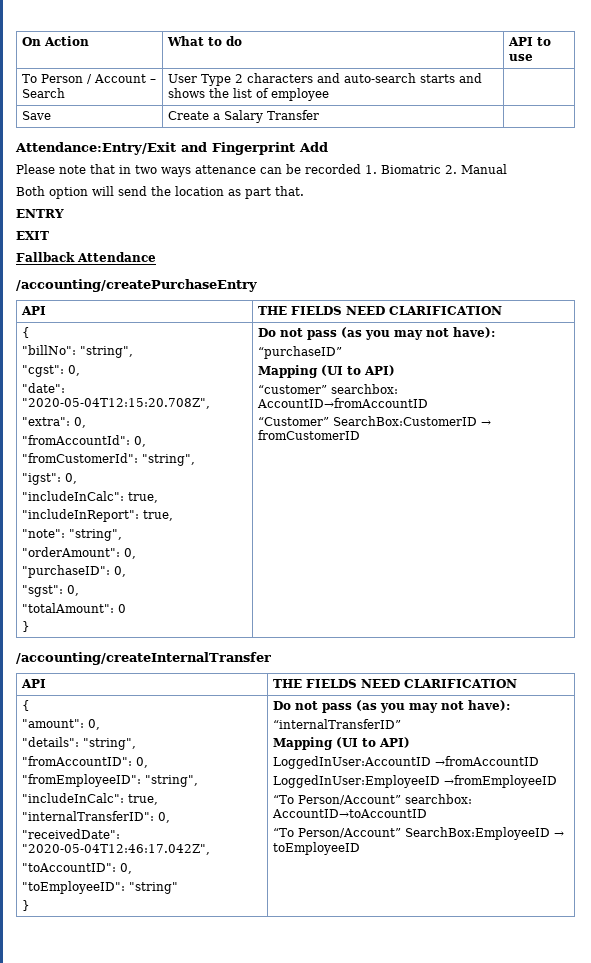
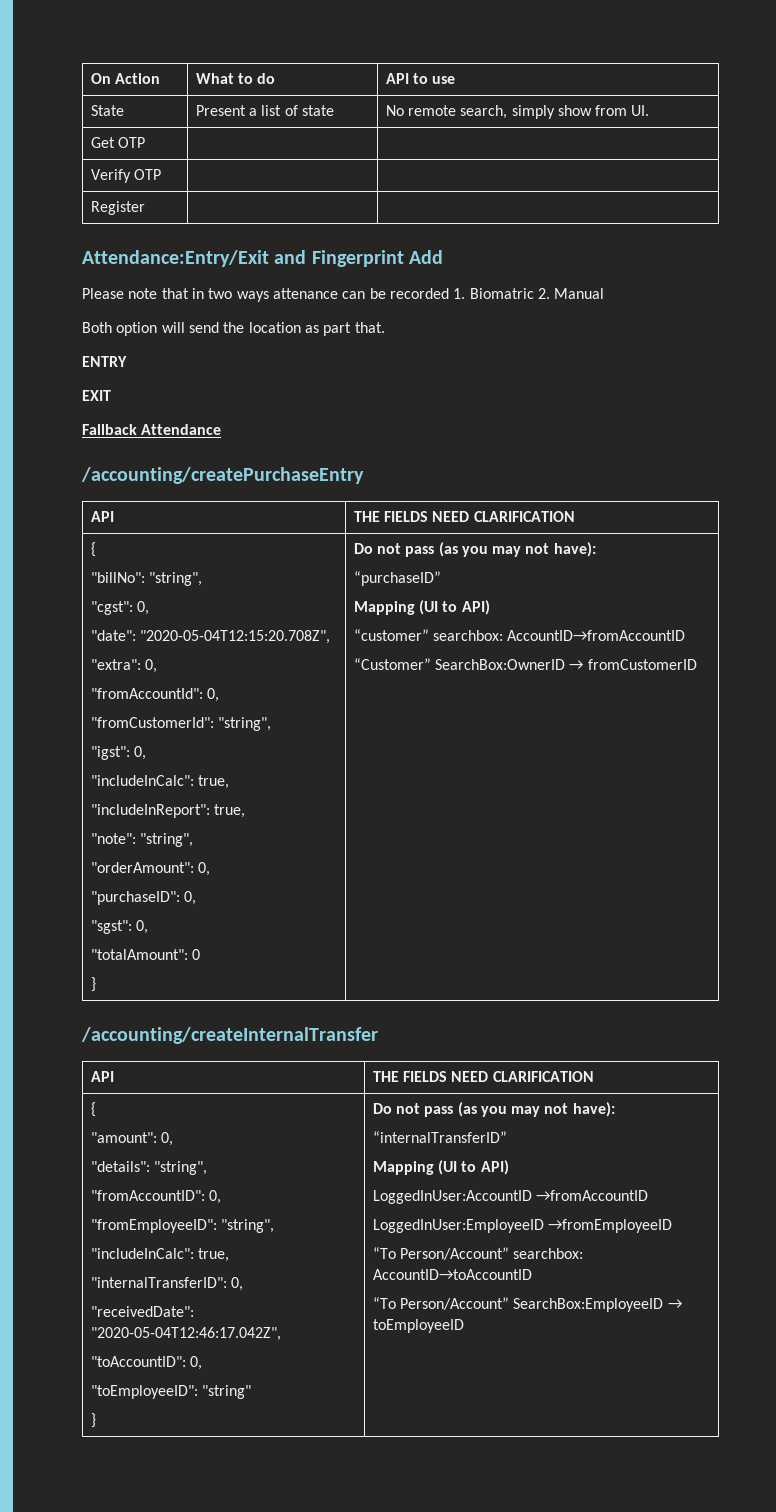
- To Person / Account – Search | User Type 2 characters and auto-search starts and shows the list of employee |
- Save | Create a Salary Transfer |
+ State | Present a list of state | No remote search, simply show from UI.
+ Get OTP | |
+ Verify OTP | |
+ Register | |
- “Customer” SearchBox:CustomerID → fromCustomerID
+ “Customer” SearchBox:OwnerID → fromCustomerID

